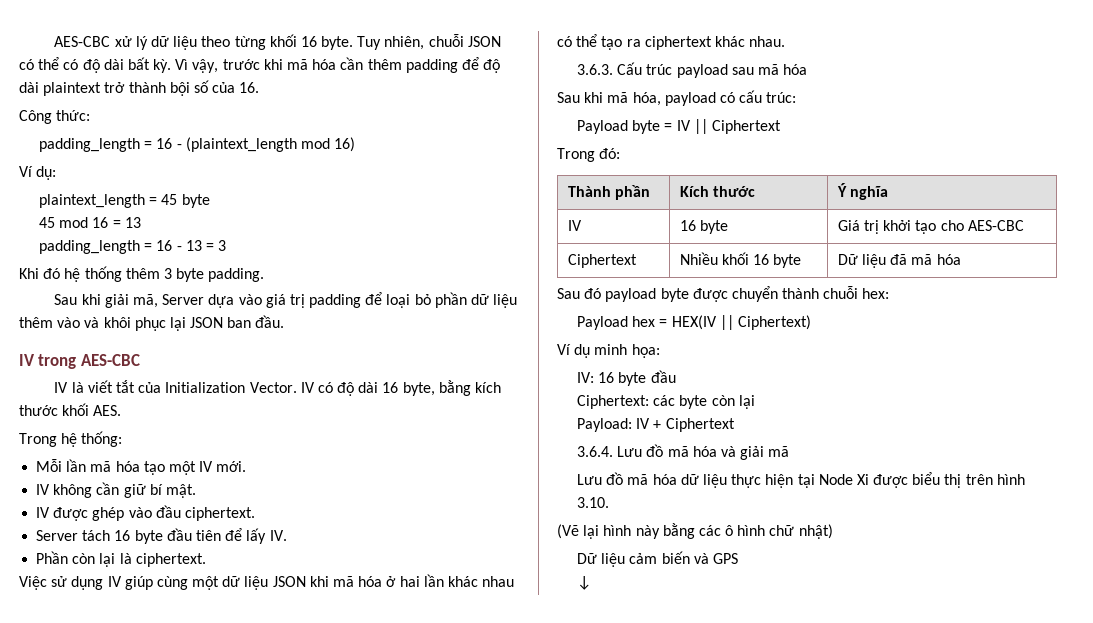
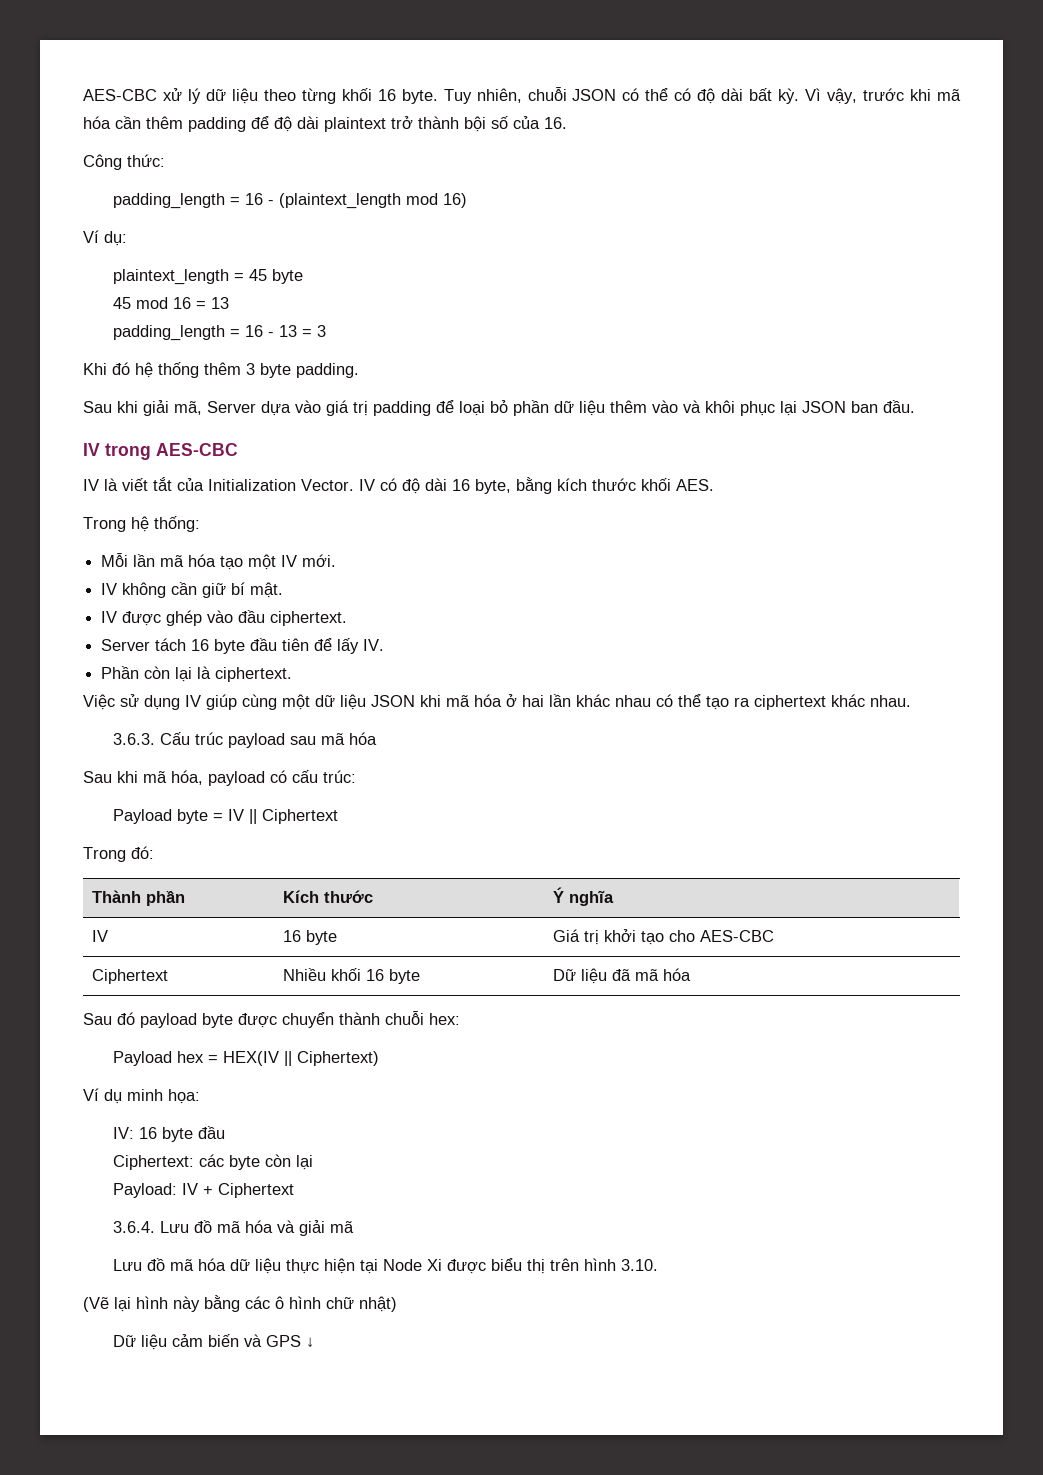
- Dữ liệu cảm biến và GPS
- ↓
+ Dữ liệu cảm biến và GPS ↓

